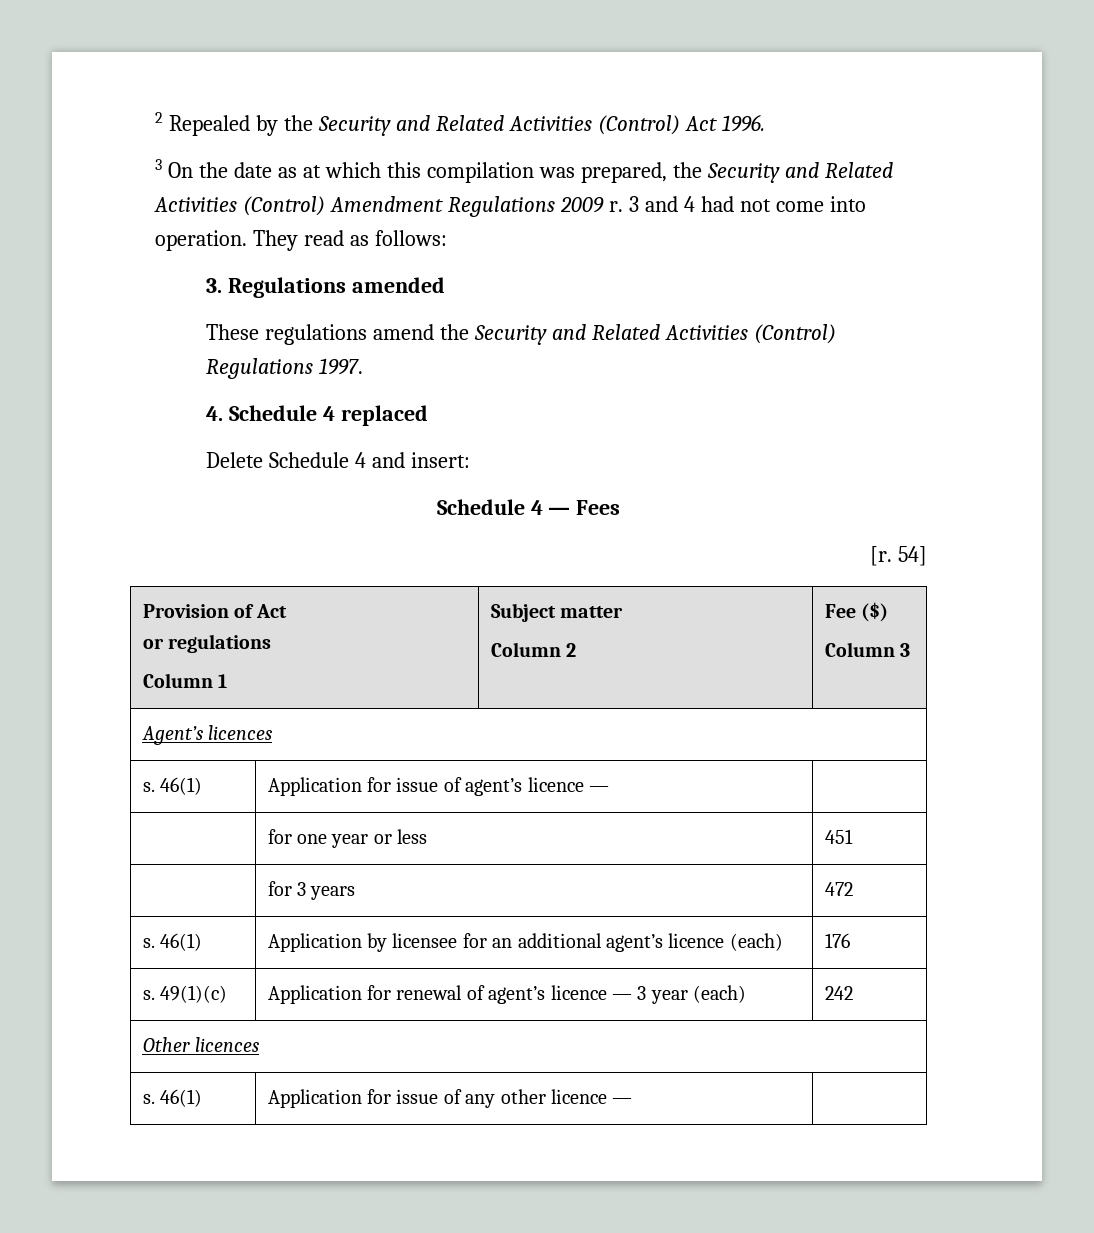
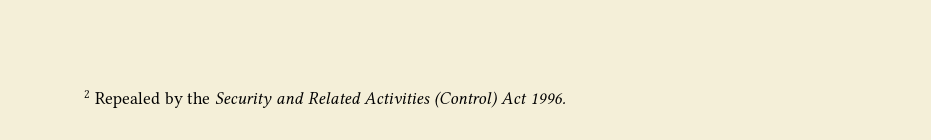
- 3 On the date as at which this compilation was prepared, the Security and Related Activities (Control) Amendment Regulations 2009 r. 3 and 4 had not come into operation. They read as follows:
- 3. Regulations amended
- These regulations amend the Security and Related Activities (Control) Regulations 1997.
- 4. Schedule 4 replaced
- Delete Schedule 4 and insert:
- Schedule 4 — Fees
- [r. 54]
- Provision of Act
- or regulations
- Column 1 | Subject matter
- Column 2 | Fee ($)
- Column 3
- Agent’s licences
- s. 46(1) | Application for issue of agent’s licence — |
- | for one year or less | 451
- | for 3 years | 472
- s. 46(1) | Application by licensee for an additional agent’s licence (each) | 176
- s. 49(1)(c) | Application for renewal of agent’s licence — 3 year (each) | 242
- Other licences
- s. 46(1) | Application for issue of any other licence — |

